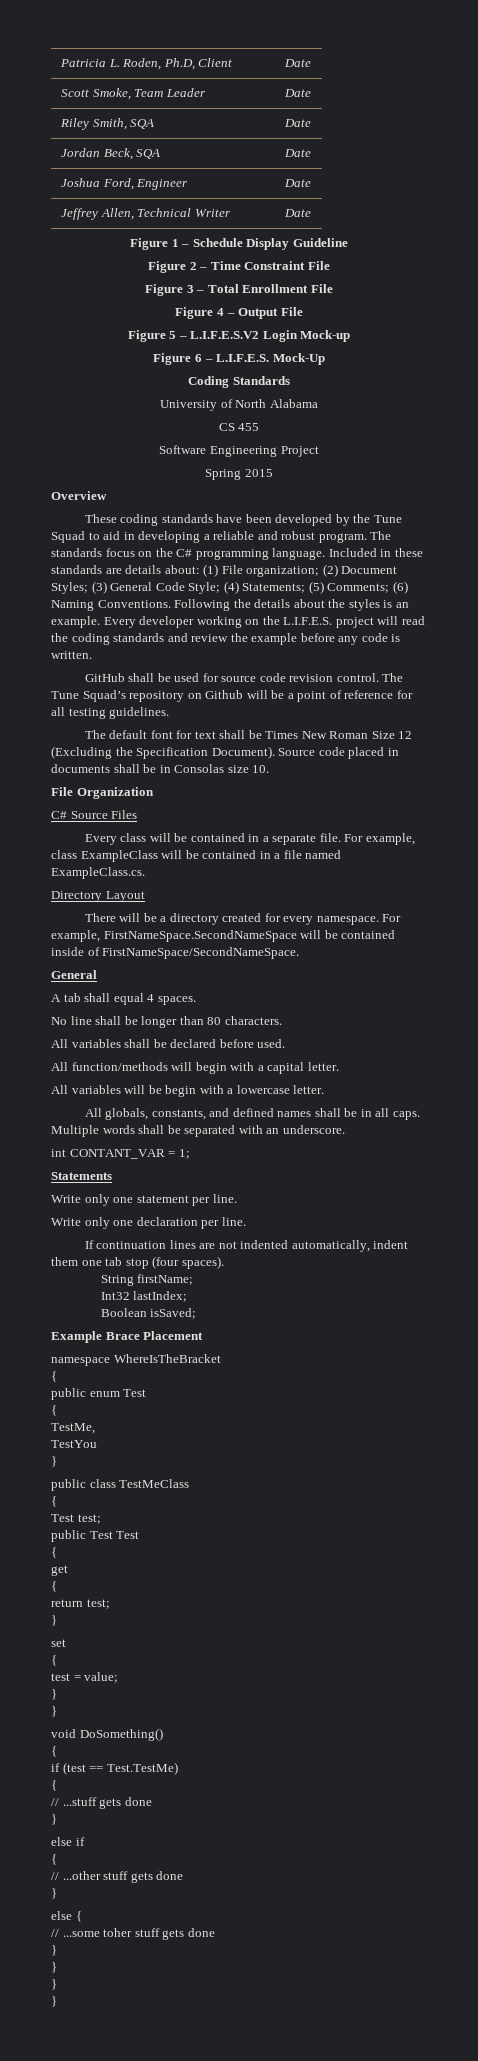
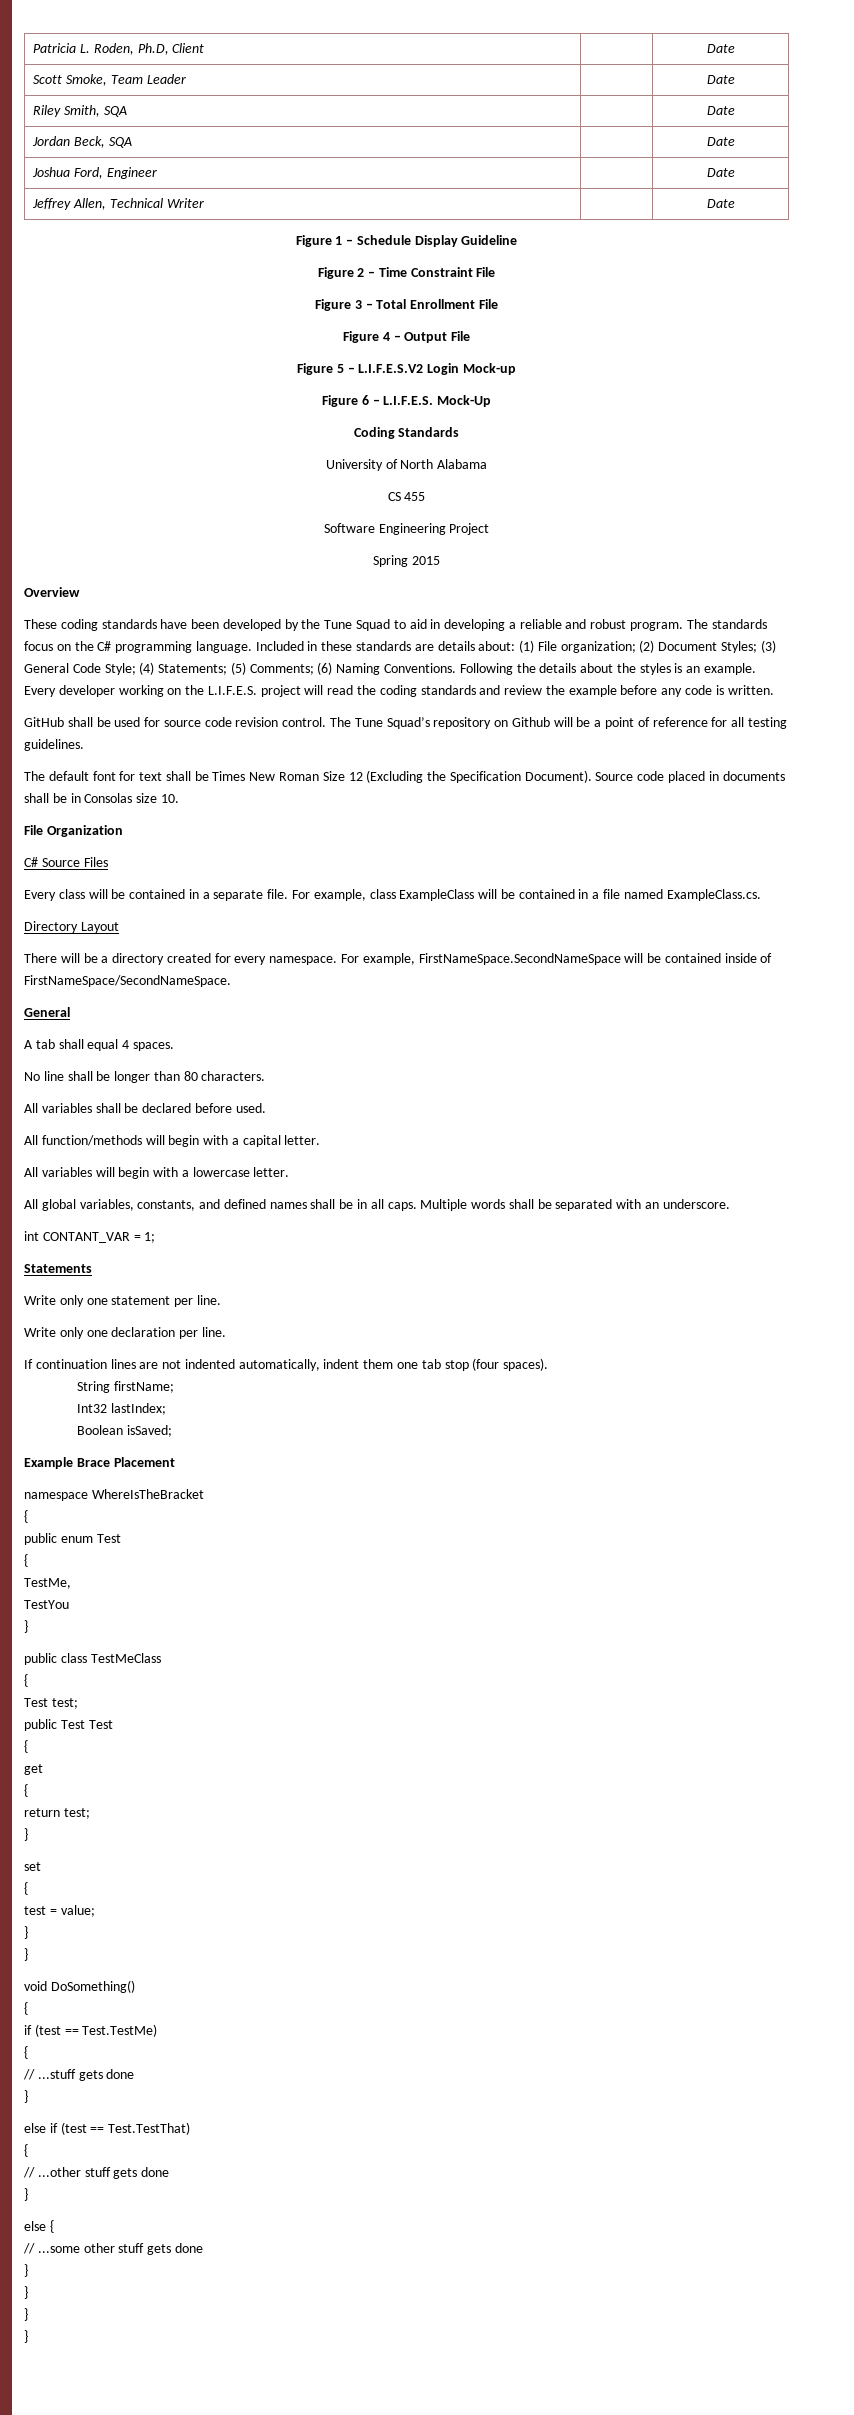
- All variables will be begin with a lowercase letter.
+ All variables will begin with a lowercase letter.
- All globals, constants, and defined names shall be in all caps.
+ All global variables, constants, and defined names shall be in all caps.
- else if
+ else if (test == Test.TestThat)
- // ...some toher stuff gets done
+ // ...some other stuff gets done

